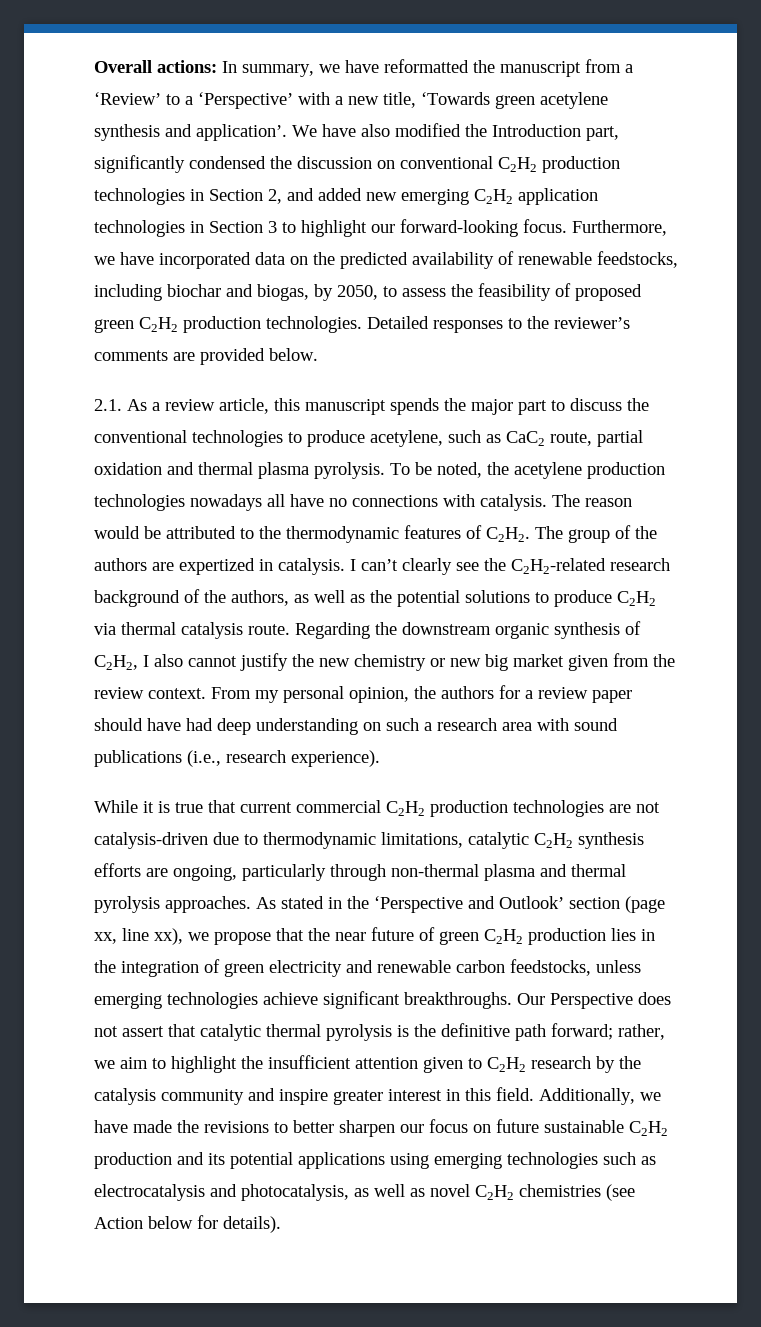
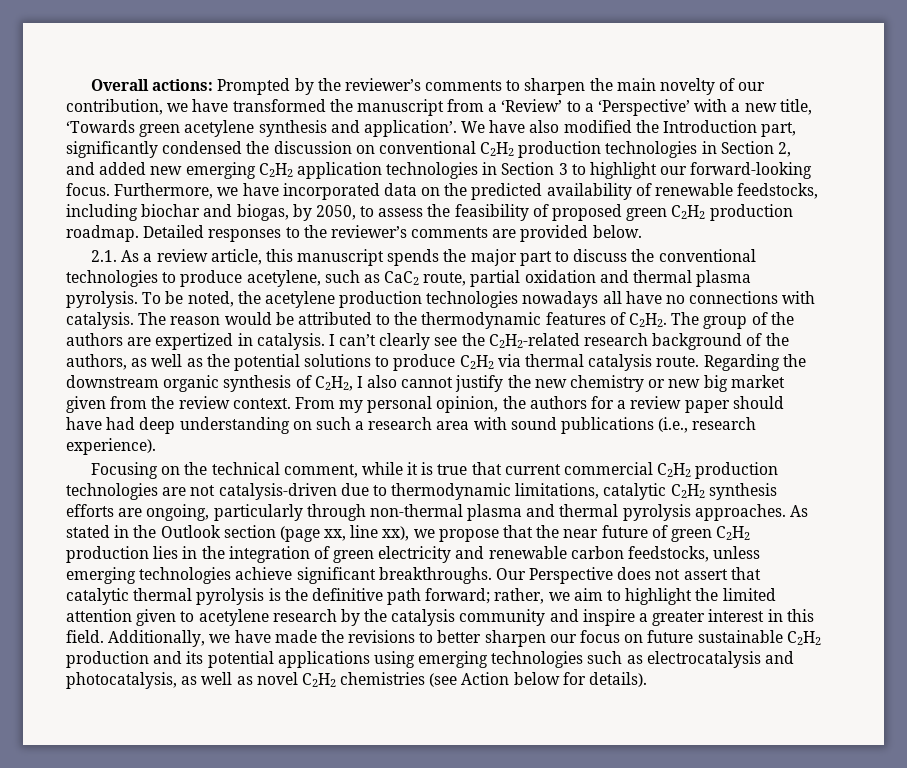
- Overall actions: In summary, we have reformatted the manuscript from a ‘Review’ to a ‘Perspective’ with a new title, ‘Towards green acetylene synthesis and application’.
+ Overall actions: Prompted by the reviewer’s comments to sharpen the main novelty of our contribution, we have transformed the manuscript from a ‘Review’ to a ‘Perspective’ with a new title, ‘Towards green acetylene synthesis and application’.
- Furthermore, we have incorporated data on the predicted availability of renewable feedstocks, including biochar and biogas, by 2050, to assess the feasibility of proposed green C2H2 production technologies.
+ Furthermore, we have incorporated data on the predicted availability of renewable feedstocks, including biochar and biogas, by 2050, to assess the feasibility of proposed green C2H2 production roadmap.
- While it is true that current commercial C2H2 production technologies are not catalysis-driven due to thermodynamic limitations, catalytic C2H2 synthesis efforts are ongoing, particularly through non-thermal plasma and thermal pyrolysis approaches.
+ Focusing on the technical comment, while it is true that current commercial C2H2 production technologies are not catalysis-driven due to thermodynamic limitations, catalytic C2H2 synthesis efforts are ongoing, particularly through non-thermal plasma and thermal pyrolysis approaches.
- As stated in the ‘Perspective and Outlook’ section (page xx, line xx), we propose that the near future of green C2H2 production lies in the integration of green electricity and renewable carbon feedstocks, unless emerging technologies achieve significant breakthroughs.
+ As stated in the Outlook section (page xx, line xx), we propose that the near future of green C2H2 production lies in the integration of green electricity and renewable carbon feedstocks, unless emerging technologies achieve significant breakthroughs.
- Our Perspective does not assert that catalytic thermal pyrolysis is the definitive path forward; rather, we aim to highlight the insufficient attention given to C2H2 research by the catalysis community and inspire greater interest in this field.
+ Our Perspective does not assert that catalytic thermal pyrolysis is the definitive path forward; rather, we aim to highlight the limited attention given to acetylene research by the catalysis community and inspire a greater interest in this field.

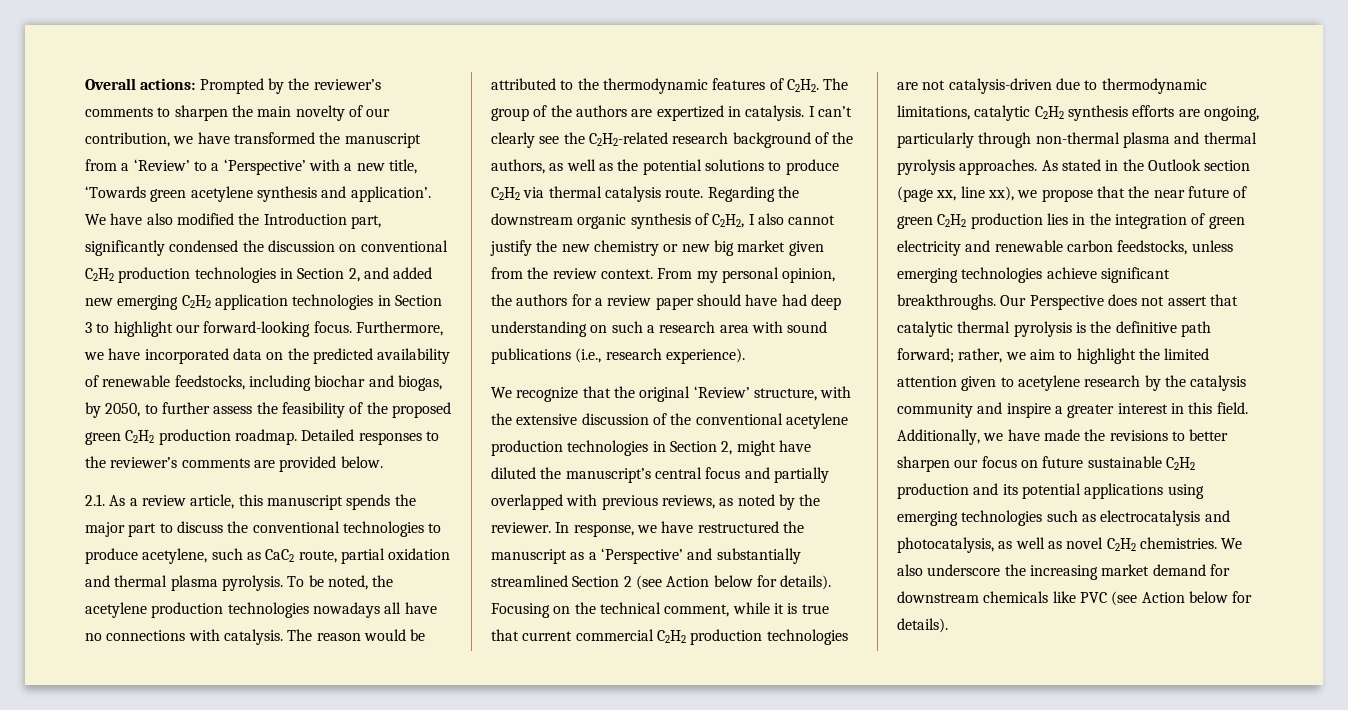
- Furthermore, we have incorporated data on the predicted availability of renewable feedstocks, including biochar and biogas, by 2050, to assess the feasibility of proposed green C2H2 production roadmap.
+ Furthermore, we have incorporated data on the predicted availability of renewable feedstocks, including biochar and biogas, by 2050, to further assess the feasibility of the proposed green C2H2 production roadmap.
+ We recognize that the original ‘Review’ structure, with the extensive discussion of the conventional acetylene production technologies in Section 2, might have diluted the manuscript’s central focus and partially overlapped with previous reviews, as noted by the reviewer. In response, we have restructured the manuscript as a ‘Perspective’ and substantially streamlined Section 2 (see Action below for details).
- Additionally, we have made the revisions to better sharpen our focus on future sustainable C2H2 production and its potential applications using emerging technologies such as electrocatalysis and photocatalysis, as well as novel C2H2 chemistries (see Action below for details).
+ Additionally, we have made the revisions to better sharpen our focus on future sustainable C2H2 production and its potential applications using emerging technologies such as electrocatalysis and photocatalysis, as well as novel C2H2 chemistries. We also underscore the increasing market demand for downstream chemicals like PVC (see Action below for details).

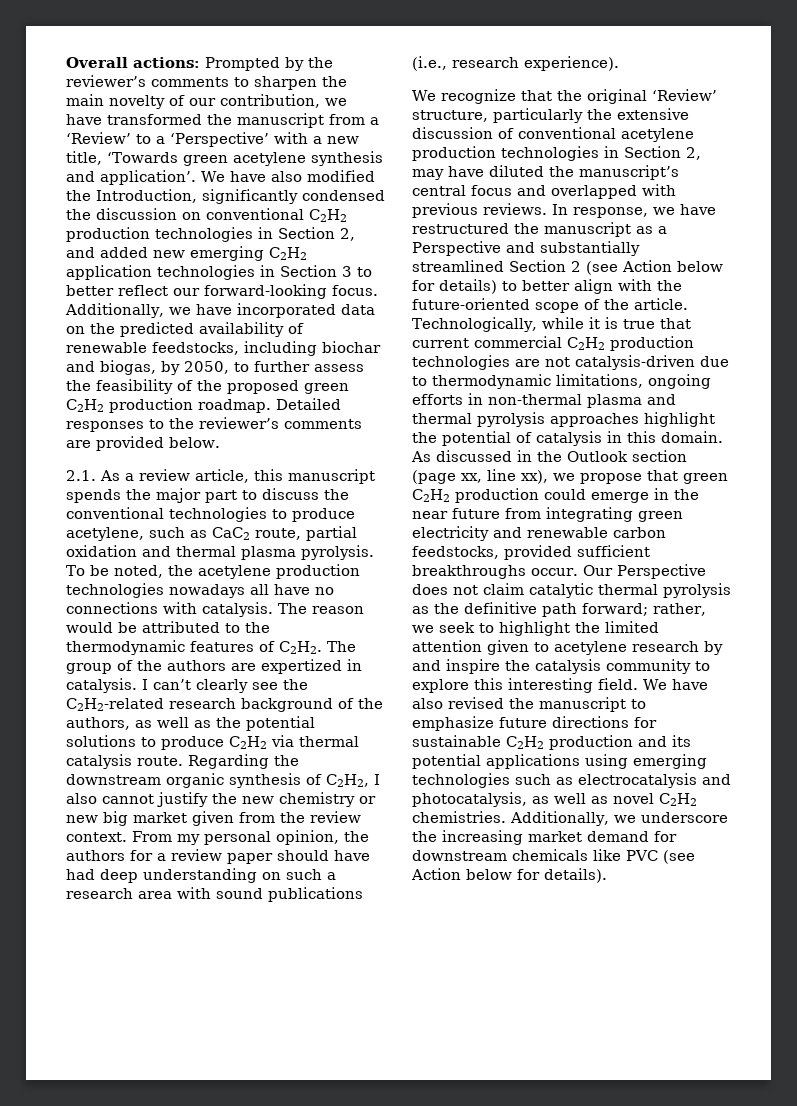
- We have also modified the Introduction part, significantly condensed the discussion on conventional C2H2 production technologies in Section 2, and added new emerging C2H2 application technologies in Section 3 to highlight our forward-looking focus.
+ We have also modified the Introduction, significantly condensed the discussion on conventional C2H2 production technologies in Section 2, and added new emerging C2H2 application technologies in Section 3 to better reflect our forward-looking focus.
- Furthermore, we have incorporated data on the predicted availability of renewable feedstocks, including biochar and biogas, by 2050, to further assess the feasibility of the proposed green C2H2 production roadmap.
+ Additionally, we have incorporated data on the predicted availability of renewable feedstocks, including biochar and biogas, by 2050, to further assess the feasibility of the proposed green C2H2 production roadmap.
- We recognize that the original ‘Review’ structure, with the extensive discussion of the conventional acetylene production technologies in Section 2, might have diluted the manuscript’s central focus and partially overlapped with previous reviews, as noted by the reviewer.
+ We recognize that the original ‘Review’ structure, particularly the extensive discussion of conventional acetylene production technologies in Section 2, may have diluted the manuscript’s central focus and overlapped with previous reviews.
- In response, we have restructured the manuscript as a ‘Perspective’ and substantially streamlined Section 2 (see Action below for details). Focusing on the technical comment, while it is true that current commercial C2H2 production technologies are not catalysis-driven due to thermodynamic limitations, catalytic C2H2 synthesis efforts are ongoing, particularly through non-thermal plasma and thermal pyrolysis approaches. As stated in the Outlook section (page xx, line xx), we propose that the near future of green C2H2 production lies in the integration of green electricity and renewable carbon feedstocks, unless emerging technologies achieve significant breakthroughs.
+ In response, we have restructured the manuscript as a Perspective and substantially streamlined Section 2 (see Action below for details) to better align with the future-oriented scope of the article. Technologically, while it is true that current commercial C2H2 production technologies are not catalysis-driven due to thermodynamic limitations, ongoing efforts in non-thermal plasma and thermal pyrolysis approaches highlight the potential of catalysis in this domain. As discussed in the Outlook section (page xx, line xx), we propose that green C2H2 production could emerge in the near future from integrating green electricity and renewable carbon feedstocks, provided sufficient breakthroughs occur.
- Our Perspective does not assert that catalytic thermal pyrolysis is the definitive path forward; rather, we aim to highlight the limited attention given to acetylene research by the catalysis community and inspire a greater interest in this field. Additionally, we have made the revisions to better sharpen our focus on future sustainable C2H2 production and its potential applications using emerging technologies such as electrocatalysis and photocatalysis, as well as novel C2H2 chemistries.
+ Our Perspective does not claim catalytic thermal pyrolysis as the definitive path forward; rather, we seek to highlight the limited attention given to acetylene research by and inspire the catalysis community to explore this interesting field. We have also revised the manuscript to emphasize future directions for sustainable C2H2 production and its potential applications using emerging technologies such as electrocatalysis and photocatalysis, as well as novel C2H2 chemistries.
- We also underscore the increasing market demand for downstream chemicals like PVC (see Action below for details).
+ Additionally, we underscore the increasing market demand for downstream chemicals like PVC (see Action below for details).

